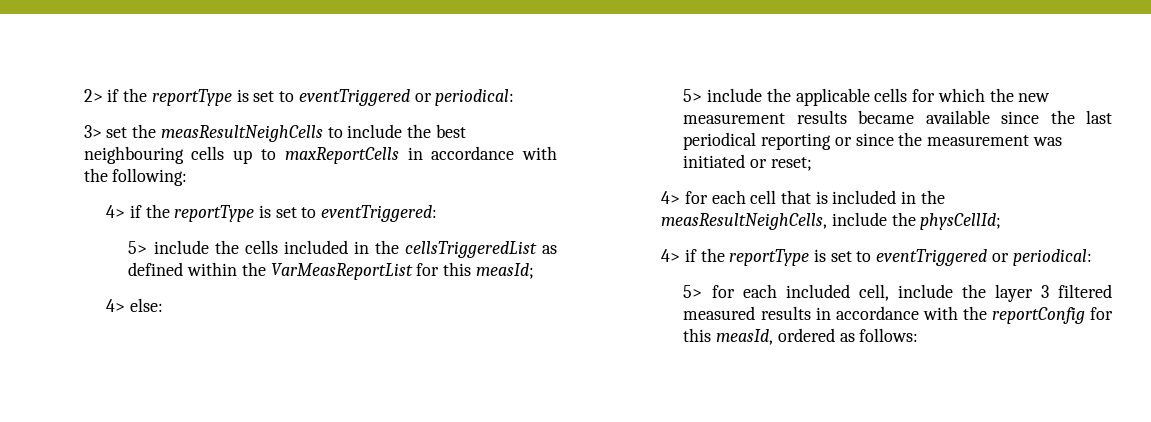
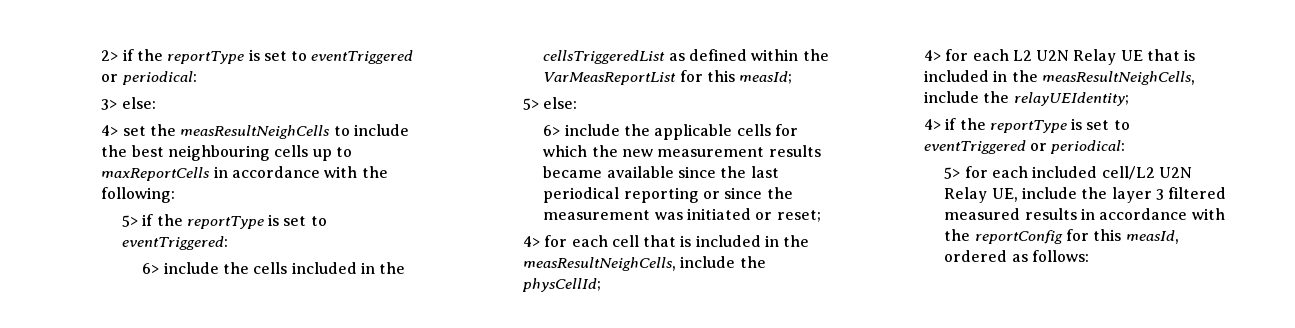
- 3> set the measResultNeighCells to include the best neighbouring cells up to maxReportCells in accordance with the following:
+ 3> else:
+ 4> set the measResultNeighCells to include the best neighbouring cells up to maxReportCells in accordance with the following:
- 4> if the reportType is set to eventTriggered:
+ 5> if the reportType is set to eventTriggered:
- 5> include the cells included in the cellsTriggeredList as defined within the VarMeasReportList for this measId;
+ 6> include the cells included in the cellsTriggeredList as defined within the VarMeasReportList for this measId;
- 4> else:
- 5> include the applicable cells for which the new measurement results became available since the last periodical reporting or since the measurement was initiated or reset;
+ 5> else:
+ 6> include the applicable cells for which the new measurement results became available since the last periodical reporting or since the measurement was initiated or reset;
+ 4> for each L2 U2N Relay UE that is included in the measResultNeighCells, include the relayUEIdentity;
- 5> for each included cell, include the layer 3 filtered measured results in accordance with the reportConfig for this measId, ordered as follows:
+ 5> for each included cell/L2 U2N Relay UE, include the layer 3 filtered measured results in accordance with the reportConfig for this measId, ordered as follows:

